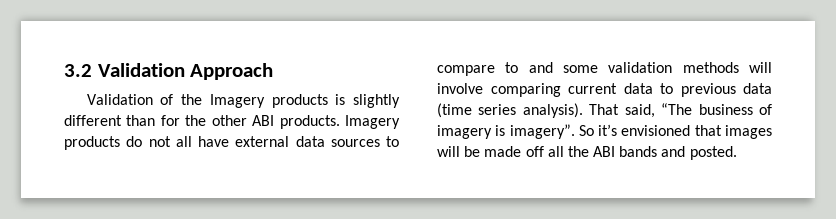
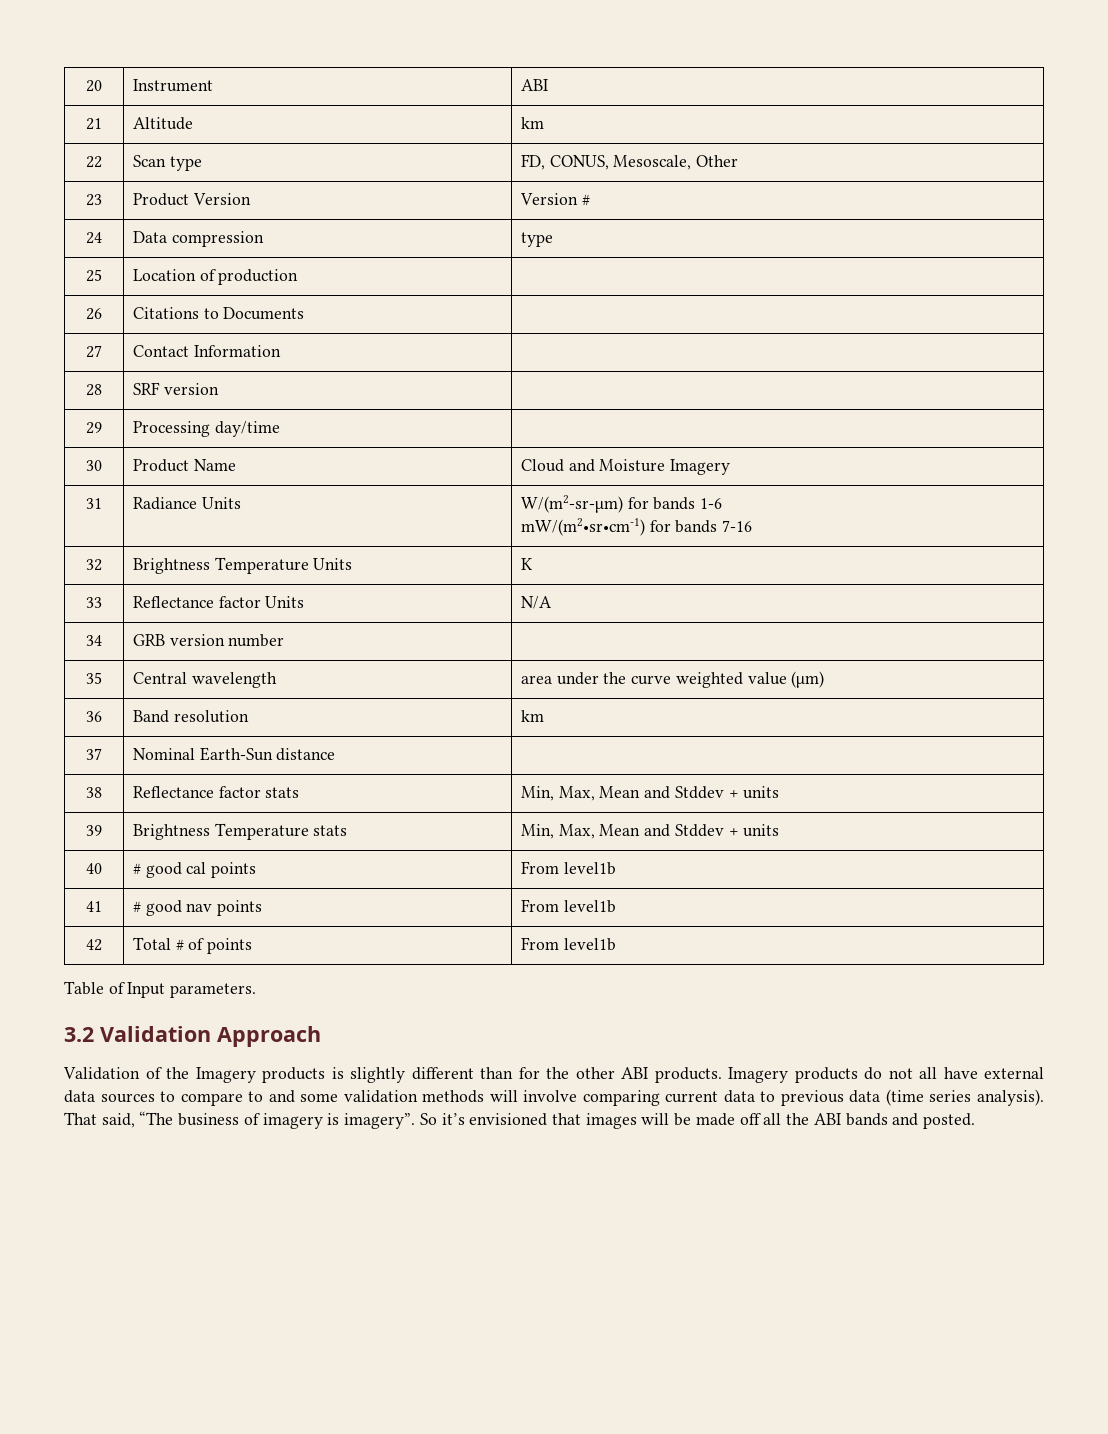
+ 20 | Instrument | ABI
+ 21 | Altitude | km
+ 22 | Scan type | FD, CONUS, Mesoscale, Other
+ 23 | Product Version | Version #
+ 24 | Data compression | type
+ 25 | Location of production |
+ 26 | Citations to Documents |
+ 27 | Contact Information |
+ 28 | SRF version |
+ 29 | Processing day/time |
+ 30 | Product Name | Cloud and Moisture Imagery
+ 31 | Radiance Units | W/(m2-sr-µm) for bands 1-6
+ mW/(m2•sr•cm-1) for bands 7-16
+ 32 | Brightness Temperature Units | K
+ 33 | Reflectance factor Units | N/A
+ 34 | GRB version number |
+ 35 | Central wavelength | area under the curve weighted value (µm)
+ 36 | Band resolution | km
+ 37 | Nominal Earth-Sun distance |
+ 38 | Reflectance factor stats | Min, Max, Mean and Stddev + units
+ 39 | Brightness Temperature stats | Min, Max, Mean and Stddev + units
+ 40 | # good cal points | From level1b
+ 41 | # good nav points | From level1b
+ 42 | Total # of points | From level1b
+ Table of Input parameters.

